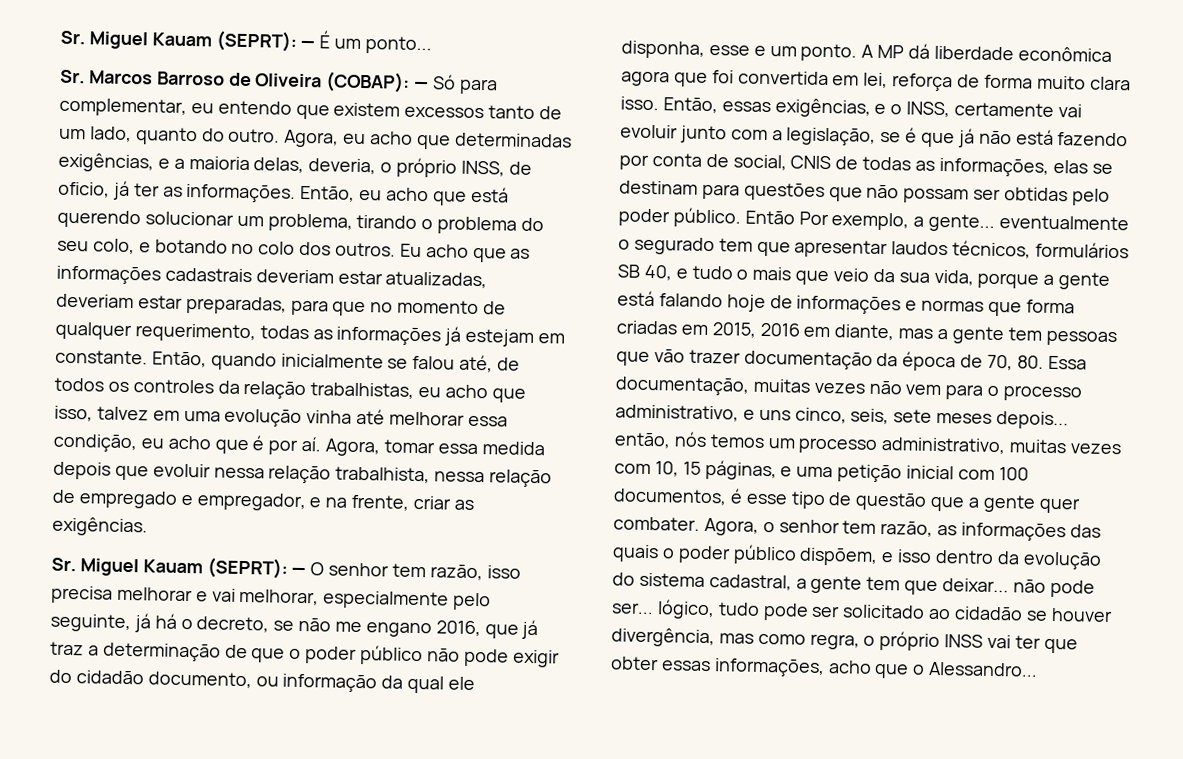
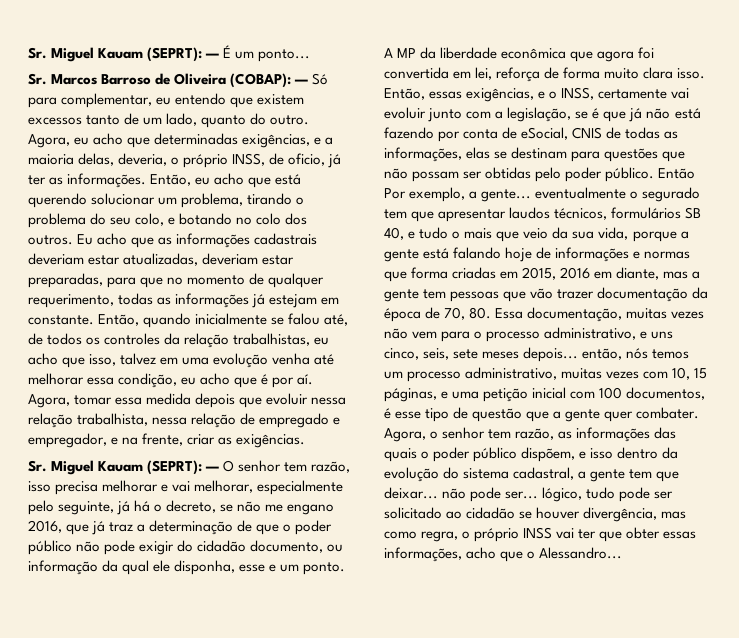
- Então, quando inicialmente se falou até, de todos os controles da relação trabalhistas, eu acho que isso, talvez em uma evolução vinha até melhorar essa condição, eu acho que é por aí.
+ Então, quando inicialmente se falou até, de todos os controles da relação trabalhistas, eu acho que isso, talvez em uma evolução venha até melhorar essa condição, eu acho que é por aí.
- A MP dá liberdade econômica agora que foi convertida em lei, reforça de forma muito clara isso.
+ A MP da liberdade econômica que agora foi convertida em lei, reforça de forma muito clara isso.
- Então, essas exigências, e o INSS, certamente vai evoluir junto com a legislação, se é que já não está fazendo por conta de social, CNIS de todas as informações, elas se destinam para questões que não possam ser obtidas pelo poder público.
+ Então, essas exigências, e o INSS, certamente vai evoluir junto com a legislação, se é que já não está fazendo por conta de eSocial, CNIS de todas as informações, elas se destinam para questões que não possam ser obtidas pelo poder público.

